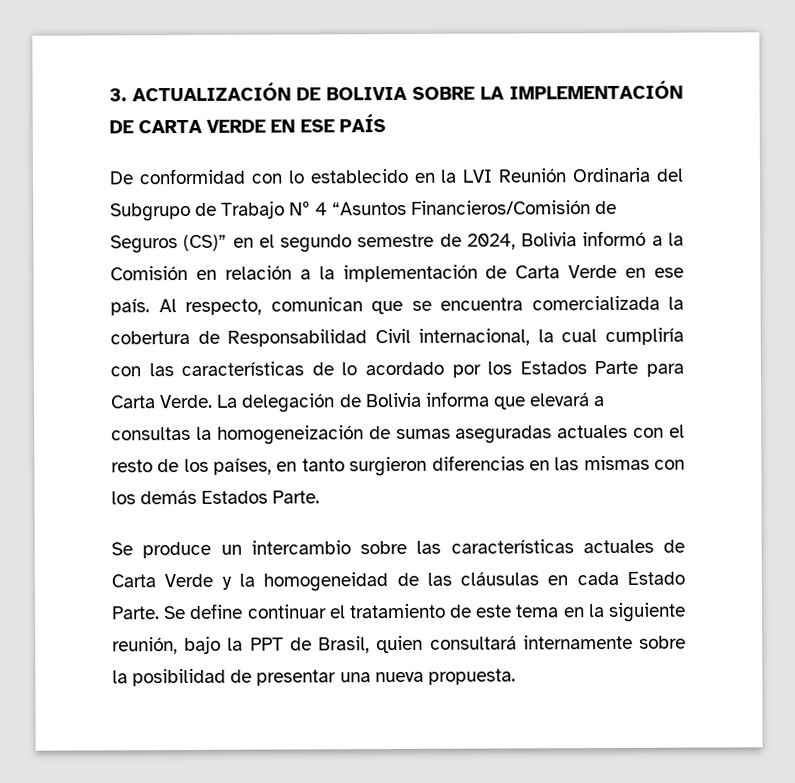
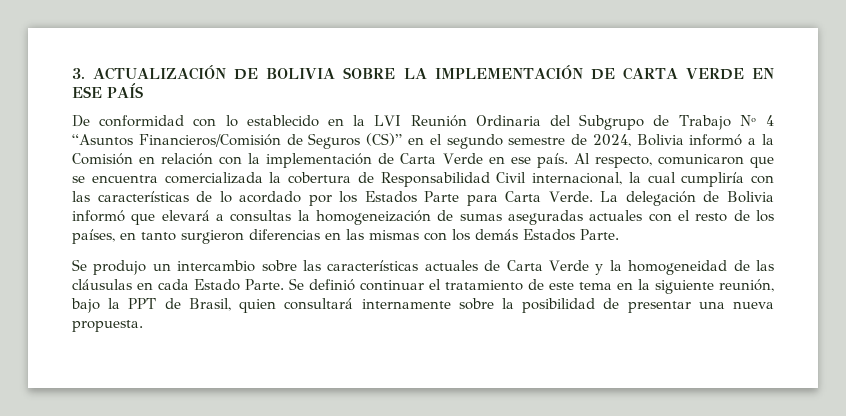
- De conformidad con lo establecido en la LVI Reunión Ordinaria del Subgrupo de Trabajo Nº 4 “Asuntos Financieros/Comisión de Seguros (CS)” en el segundo semestre de 2024, Bolivia informó a la Comisión en relación a la implementación de Carta Verde en ese país.
+ De conformidad con lo establecido en la LVI Reunión Ordinaria del Subgrupo de Trabajo Nº 4 “Asuntos Financieros/Comisión de Seguros (CS)” en el segundo semestre de 2024, Bolivia informó a la Comisión en relación con la implementación de Carta Verde en ese país.
- Al respecto, comunican que se encuentra comercializada la cobertura de Responsabilidad Civil internacional, la cual cumpliría con las características de lo acordado por los Estados Parte para Carta Verde.
+ Al respecto, comunicaron que se encuentra comercializada la cobertura de Responsabilidad Civil internacional, la cual cumpliría con las características de lo acordado por los Estados Parte para Carta Verde.
- La delegación de Bolivia informa que elevará a consultas la homogeneización de sumas aseguradas actuales con el resto de los países, en tanto surgieron diferencias en las mismas con los demás Estados Parte.
+ La delegación de Bolivia informó que elevará a consultas la homogeneización de sumas aseguradas actuales con el resto de los países, en tanto surgieron diferencias en las mismas con los demás Estados Parte.
- Se produce un intercambio sobre las características actuales de Carta Verde y la homogeneidad de las cláusulas en cada Estado Parte.
+ Se produjo un intercambio sobre las características actuales de Carta Verde y la homogeneidad de las cláusulas en cada Estado Parte.
- Se define continuar el tratamiento de este tema en la siguiente reunión, bajo la PPT de Brasil, quien consultará internamente sobre la posibilidad de presentar una nueva propuesta.
+ Se definió continuar el tratamiento de este tema en la siguiente reunión, bajo la PPT de Brasil, quien consultará internamente sobre la posibilidad de presentar una nueva propuesta.

